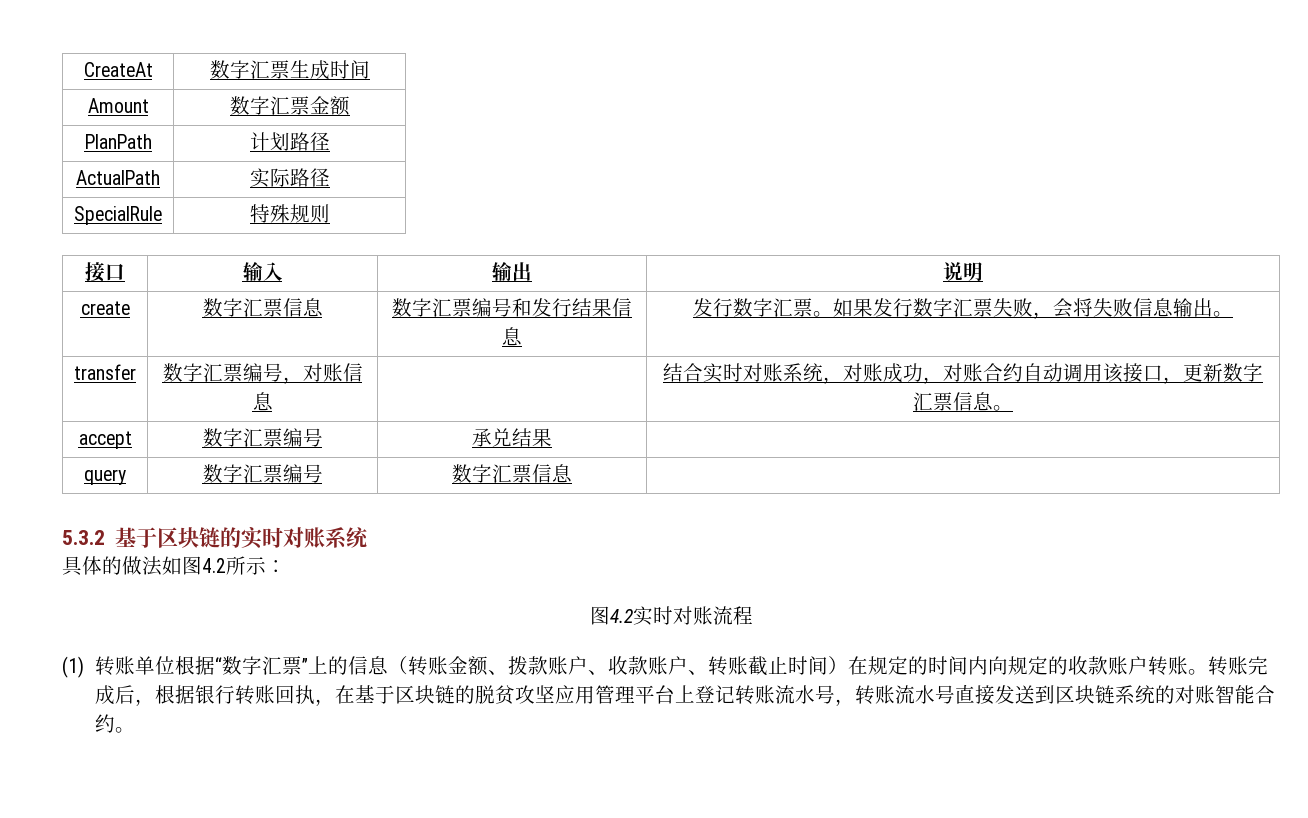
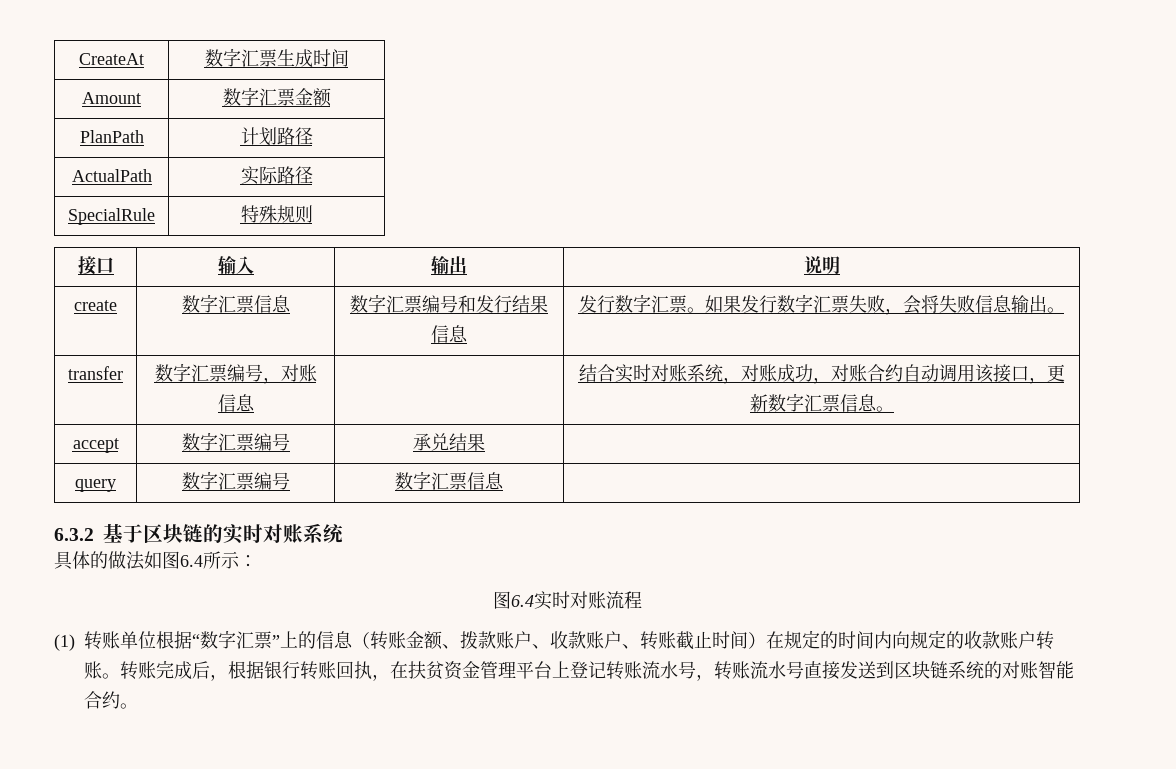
- 5.3.2基于区块链的实时对账系统
+ 6.3.2基于区块链的实时对账系统
- 具体的做法如图4.2所示：
+ 具体的做法如图6.4所示：
- 图4.2实时对账流程
+ 图6.4实时对账流程
- 转账完成后，根据银行转账回执，在基于区块链的脱贫攻坚应用管理平台上登记转账流水号，转账流水号直接发送到区块链系统的对账智能合约。
+ 转账完成后，根据银行转账回执，在扶贫资金管理平台上登记转账流水号，转账流水号直接发送到区块链系统的对账智能合约。

